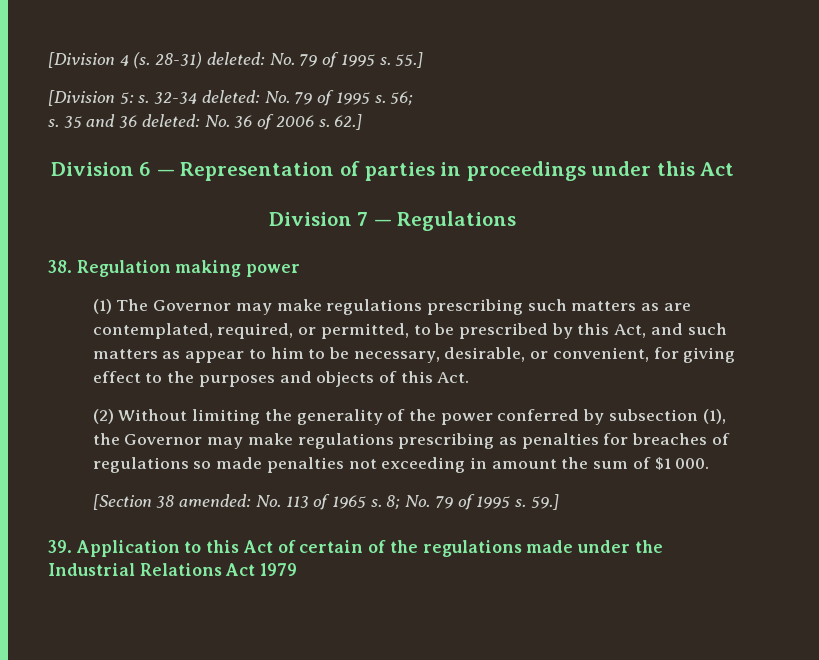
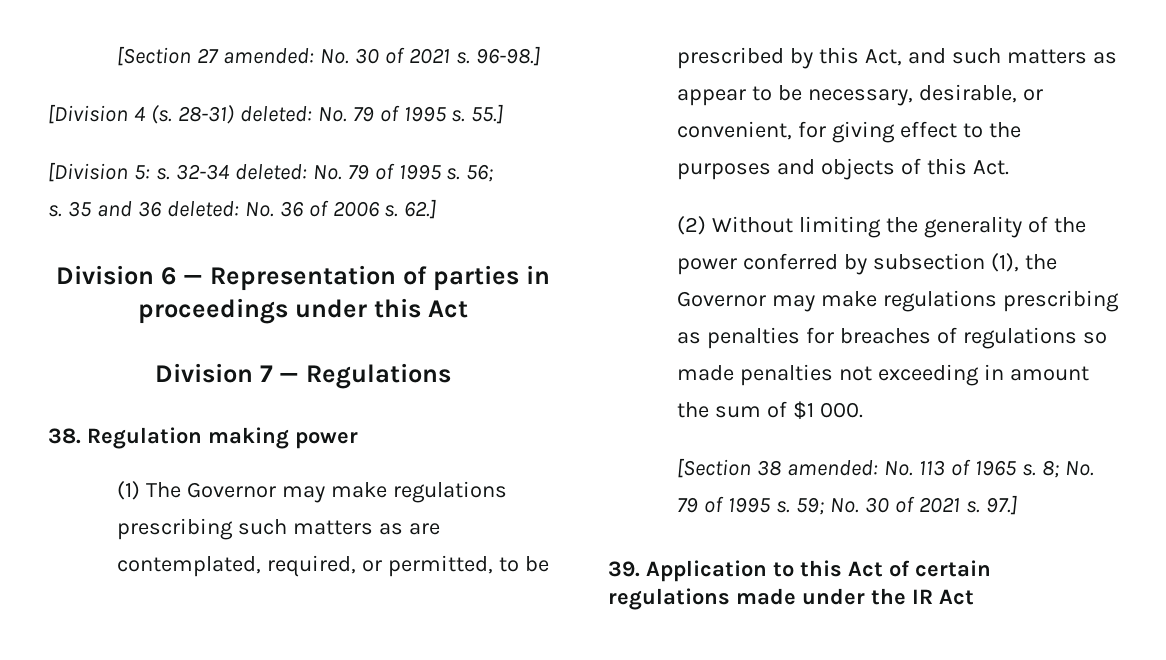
+ [Section 27 amended: No. 30 of 2021 s. 96-98.]
- (1) The Governor may make regulations prescribing such matters as are contemplated, required, or permitted, to be prescribed by this Act, and such matters as appear to him to be necessary, desirable, or convenient, for giving effect to the purposes and objects of this Act.
+ (1) The Governor may make regulations prescribing such matters as are contemplated, required, or permitted, to be prescribed by this Act, and such matters as appear to be necessary, desirable, or convenient, for giving effect to the purposes and objects of this Act.
- 59.]
+ 59; No. 30 of 2021 s. 97.]
- 39. Application to this Act of certain of the regulations made under the Industrial Relations Act 1979
+ 39. Application to this Act of certain regulations made under the IR Act

